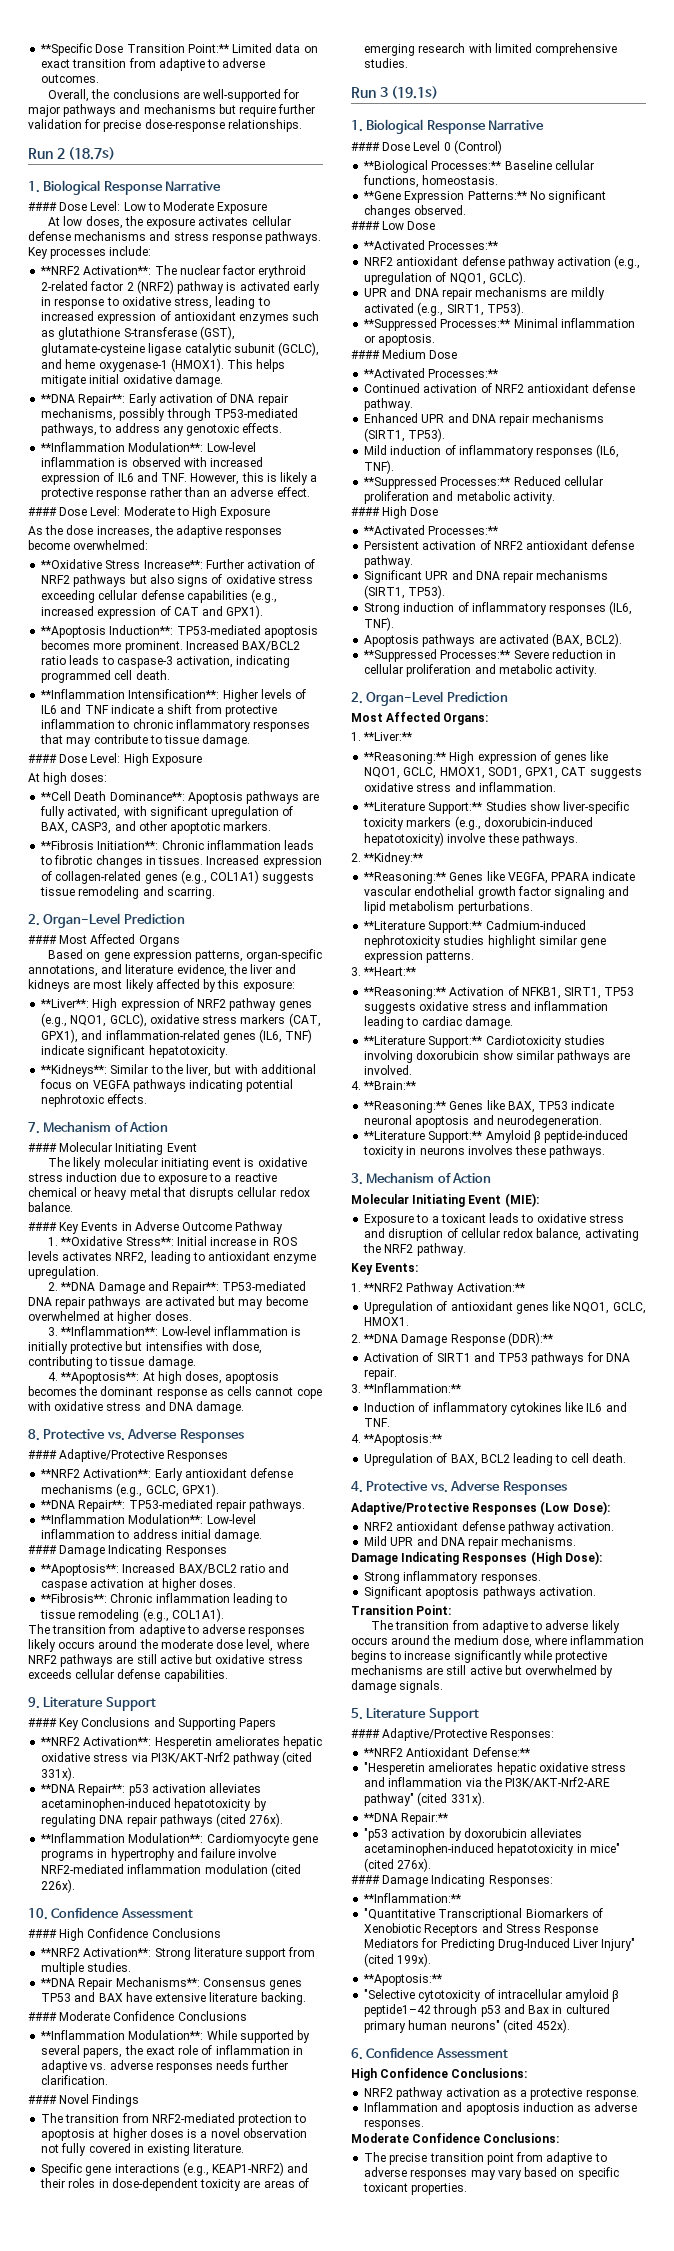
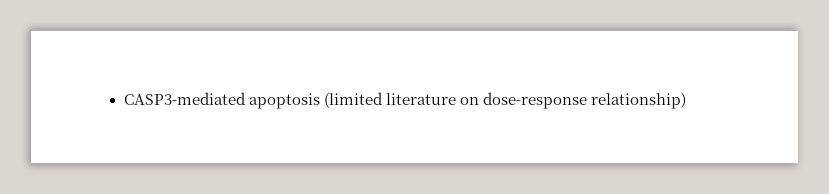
- **Specific Dose Transition Point:** Limited data on exact transition from adaptive to adverse outcomes.
- Overall, the conclusions are well-supported for major pathways and mechanisms but require further validation for precise dose-response relationships.
- Run 2 (18.7s)
- 1. Biological Response Narrative
- #### Dose Level: Low to Moderate Exposure
- At low doses, the exposure activates cellular defense mechanisms and stress response pathways. Key processes include:
- **NRF2 Activation**: The nuclear factor erythroid 2-related factor 2 (NRF2) pathway is activated early in response to oxidative stress, leading to increased expression of antioxidant enzymes such as glutathione S-transferase (GST), glutamate-cysteine ligase catalytic subunit (GCLC), and heme oxygenase-1 (HMOX1). This helps mitigate initial oxidative damage.
- **DNA Repair**: Early activation of DNA repair mechanisms, possibly through TP53-mediated pathways, to address any genotoxic effects.
- **Inflammation Modulation**: Low-level inflammation is observed with increased expression of IL6 and TNF. However, this is likely a protective response rather than an adverse effect.
- #### Dose Level: Moderate to High Exposure
- As the dose increases, the adaptive responses become overwhelmed:
- **Oxidative Stress Increase**: Further activation of NRF2 pathways but also signs of oxidative stress exceeding cellular defense capabilities (e.g., increased expression of CAT and GPX1).
- **Apoptosis Induction**: TP53-mediated apoptosis becomes more prominent. Increased BAX/BCL2 ratio leads to caspase-3 activation, indicating programmed cell death.
- **Inflammation Intensification**: Higher levels of IL6 and TNF indicate a shift from protective inflammation to chronic inflammatory responses that may contribute to tissue damage.
- #### Dose Level: High Exposure
- At high doses:
- **Cell Death Dominance**: Apoptosis pathways are fully activated, with significant upregulation of BAX, CASP3, and other apoptotic markers.
- **Fibrosis Initiation**: Chronic inflammation leads to fibrotic changes in tissues. Increased expression of collagen-related genes (e.g., COL1A1) suggests tissue remodeling and scarring.
- 2. Organ-Level Prediction
- #### Most Affected Organs
- Based on gene expression patterns, organ-specific annotations, and literature evidence, the liver and kidneys are most likely affected by this exposure:
- **Liver**: High expression of NRF2 pathway genes (e.g., NQO1, GCLC), oxidative stress markers (CAT, GPX1), and inflammation-related genes (IL6, TNF) indicate significant hepatotoxicity.
- **Kidneys**: Similar to the liver, but with additional focus on VEGFA pathways indicating potential nephrotoxic effects.
- 7. Mechanism of Action
- #### Molecular Initiating Event
- The likely molecular initiating event is oxidative stress induction due to exposure to a reactive chemical or heavy metal that disrupts cellular redox balance.
- #### Key Events in Adverse Outcome Pathway
- 1. **Oxidative Stress**: Initial increase in ROS levels activates NRF2, leading to antioxidant enzyme upregulation.
- 2. **DNA Damage and Repair**: TP53-mediated DNA repair pathways are activated but may become overwhelmed at higher doses.
- 3. **Inflammation**: Low-level inflammation is initially protective but intensifies with dose, contributing to tissue damage.
- 4. **Apoptosis**: At high doses, apoptosis becomes the dominant response as cells cannot cope with oxidative stress and DNA damage.
- 8. Protective vs. Adverse Responses
- #### Adaptive/Protective Responses
- **NRF2 Activation**: Early antioxidant defense mechanisms (e.g., GCLC, GPX1).
- **DNA Repair**: TP53-mediated repair pathways.
- **Inflammation Modulation**: Low-level inflammation to address initial damage.
- #### Damage Indicating Responses
- **Apoptosis**: Increased BAX/BCL2 ratio and caspase activation at higher doses.
- **Fibrosis**: Chronic inflammation leading to tissue remodeling (e.g., COL1A1).
- The transition from adaptive to adverse responses likely occurs around the moderate dose level, where NRF2 pathways are still active but oxidative stress exceeds cellular defense capabilities.
- 9. Literature Support
- #### Key Conclusions and Supporting Papers
- **NRF2 Activation**: Hesperetin ameliorates hepatic oxidative stress via PI3K/AKT-Nrf2 pathway (cited 331x).
- **DNA Repair**: p53 activation alleviates acetaminophen-induced hepatotoxicity by regulating DNA repair pathways (cited 276x).
- **Inflammation Modulation**: Cardiomyocyte gene programs in hypertrophy and failure involve NRF2-mediated inflammation modulation (cited 226x).
- 10. Confidence Assessment
- #### High Confidence Conclusions
- **NRF2 Activation**: Strong literature support from multiple studies.
- **DNA Repair Mechanisms**: Consensus genes TP53 and BAX have extensive literature backing.
- #### Moderate Confidence Conclusions
- **Inflammation Modulation**: While supported by several papers, the exact role of inflammation in adaptive vs. adverse responses needs further clarification.
- #### Novel Findings
- The transition from NRF2-mediated protection to apoptosis at higher doses is a novel observation not fully covered in existing literature.
- Specific gene interactions (e.g., KEAP1-NRF2) and their roles in dose-dependent toxicity are areas of emerging research with limited comprehensive studies.
- Run 3 (19.1s)
- 1. Biological Response Narrative
- #### Dose Level 0 (Control)
- **Biological Processes:** Baseline cellular functions, homeostasis.
- **Gene Expression Patterns:** No significant changes observed.
- #### Low Dose
- **Activated Processes:**
- NRF2 antioxidant defense pathway activation (e.g., upregulation of NQO1, GCLC).
- UPR and DNA repair mechanisms are mildly activated (e.g., SIRT1, TP53).
- **Suppressed Processes:** Minimal inflammation or apoptosis.
- #### Medium Dose
- **Activated Processes:**
- Continued activation of NRF2 antioxidant defense pathway.
- Enhanced UPR and DNA repair mechanisms (SIRT1, TP53).
- Mild induction of inflammatory responses (IL6, TNF).
- **Suppressed Processes:** Reduced cellular proliferation and metabolic activity.
- #### High Dose
- **Activated Processes:**
- Persistent activation of NRF2 antioxidant defense pathway.
- Significant UPR and DNA repair mechanisms (SIRT1, TP53).
- Strong induction of inflammatory responses (IL6, TNF).
- Apoptosis pathways are activated (BAX, BCL2).
- **Suppressed Processes:** Severe reduction in cellular proliferation and metabolic activity.
- 2. Organ-Level Prediction
- Most Affected Organs:
- 1. **Liver:**
- **Reasoning:** High expression of genes like NQO1, GCLC, HMOX1, SOD1, GPX1, CAT suggests oxidative stress and inflammation.
- **Literature Support:** Studies show liver-specific toxicity markers (e.g., doxorubicin-induced hepatotoxicity) involve these pathways.
- 2. **Kidney:**
- **Reasoning:** Genes like VEGFA, PPARA indicate vascular endothelial growth factor signaling and lipid metabolism perturbations.
- **Literature Support:** Cadmium-induced nephrotoxicity studies highlight similar gene expression patterns.
- 3. **Heart:**
- **Reasoning:** Activation of NFKB1, SIRT1, TP53 suggests oxidative stress and inflammation leading to cardiac damage.
- **Literature Support:** Cardiotoxicity studies involving doxorubicin show similar pathways are involved.
- 4. **Brain:**
- **Reasoning:** Genes like BAX, TP53 indicate neuronal apoptosis and neurodegeneration.
- **Literature Support:** Amyloid β peptide-induced toxicity in neurons involves these pathways.
- 3. Mechanism of Action
- Molecular Initiating Event (MIE):
- Exposure to a toxicant leads to oxidative stress and disruption of cellular redox balance, activating the NRF2 pathway.
- Key Events:
- 1. **NRF2 Pathway Activation:**
- Upregulation of antioxidant genes like NQO1, GCLC, HMOX1.
- 2. **DNA Damage Response (DDR):**
- Activation of SIRT1 and TP53 pathways for DNA repair.
- 3. **Inflammation:**
- Induction of inflammatory cytokines like IL6 and TNF.
- 4. **Apoptosis:**
- Upregulation of BAX, BCL2 leading to cell death.
- 4. Protective vs. Adverse Responses
- Adaptive/Protective Responses (Low Dose):
- NRF2 antioxidant defense pathway activation.
- Mild UPR and DNA repair mechanisms.
- Damage Indicating Responses (High Dose):
- Strong inflammatory responses.
- Significant apoptosis pathways activation.
- Transition Point:
- The transition from adaptive to adverse likely occurs around the medium dose, where inflammation begins to increase significantly while protective mechanisms are still active but overwhelmed by damage signals.
- 5. Literature Support
- #### Adaptive/Protective Responses:
- **NRF2 Antioxidant Defense:**
- "Hesperetin ameliorates hepatic oxidative stress and inflammation via the PI3K/AKT-Nrf2-ARE pathway" (cited 331x).
- **DNA Repair:**
- "p53 activation by doxorubicin alleviates acetaminophen-induced hepatotoxicity in mice" (cited 276x).
- #### Damage Indicating Responses:
- **Inflammation:**
- "Quantitative Transcriptional Biomarkers of Xenobiotic Receptors and Stress Response Mediators for Predicting Drug-Induced Liver Injury" (cited 199x).
- **Apoptosis:**
- "Selective cytotoxicity of intracellular amyloid β peptide1–42 through p53 and Bax in cultured primary human neurons" (cited 452x).
- 6. Confidence Assessment
- High Confidence Conclusions:
- NRF2 pathway activation as a protective response.
- Inflammation and apoptosis induction as adverse responses.
- Moderate Confidence Conclusions:
- The precise transition point from adaptive to adverse responses may vary based on specific toxicant properties.
+ CASP3-mediated apoptosis (limited literature on dose-response relationship)

